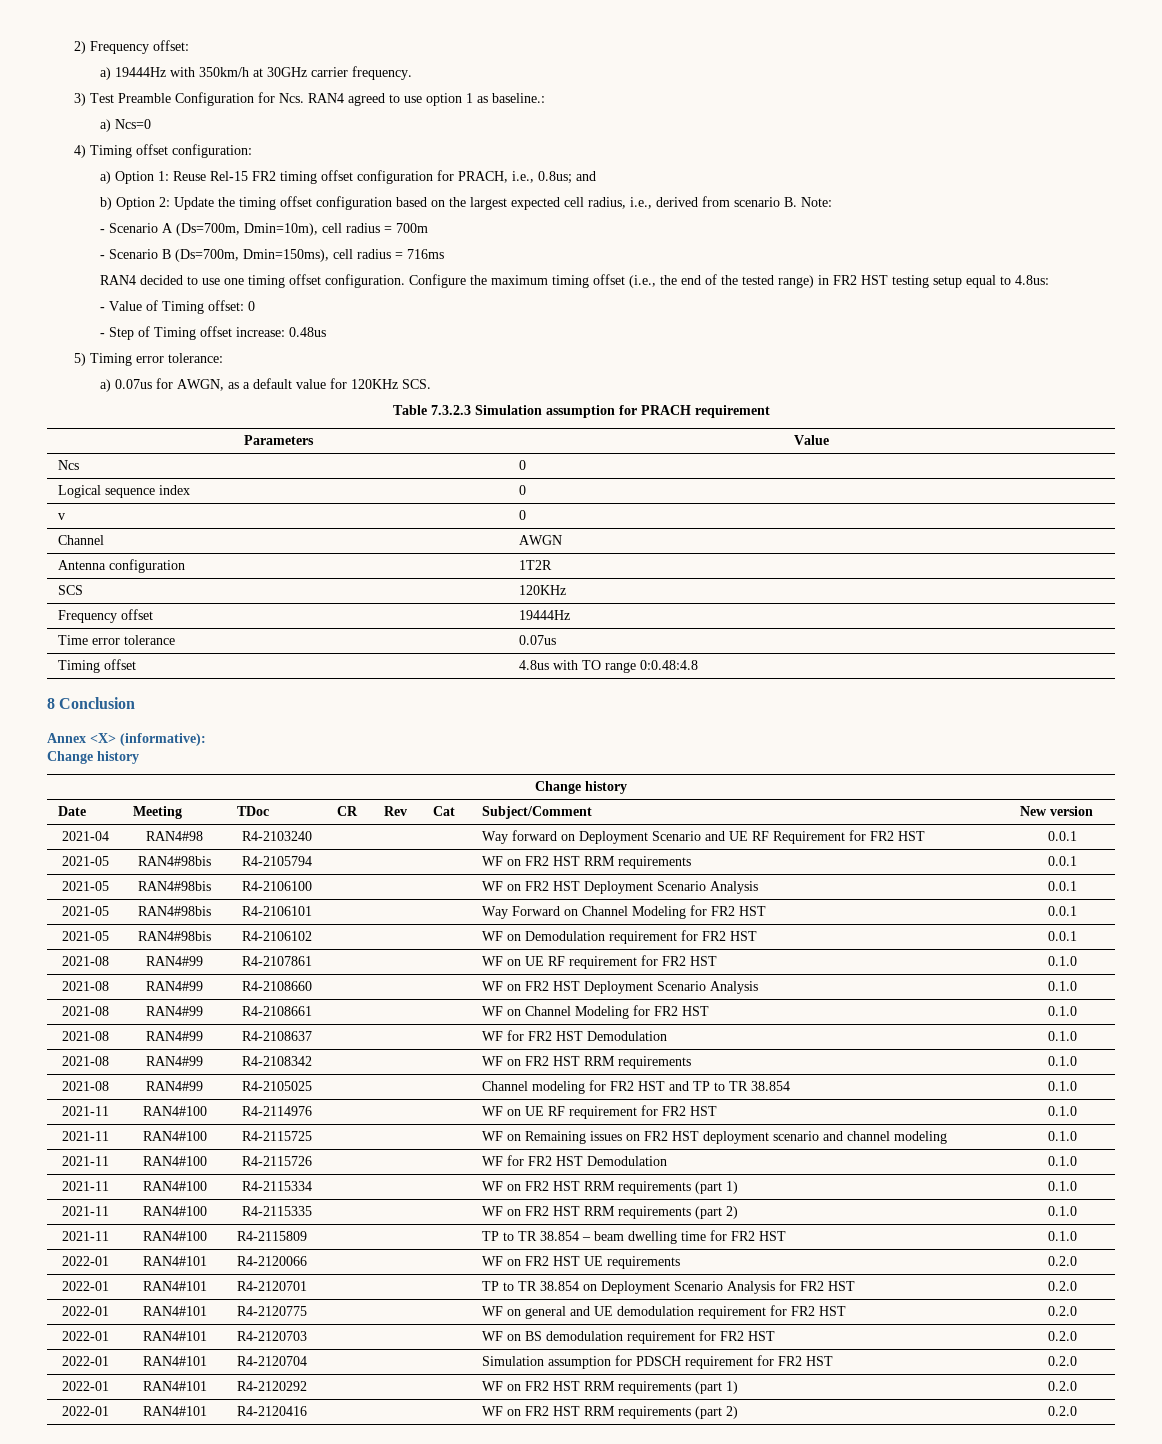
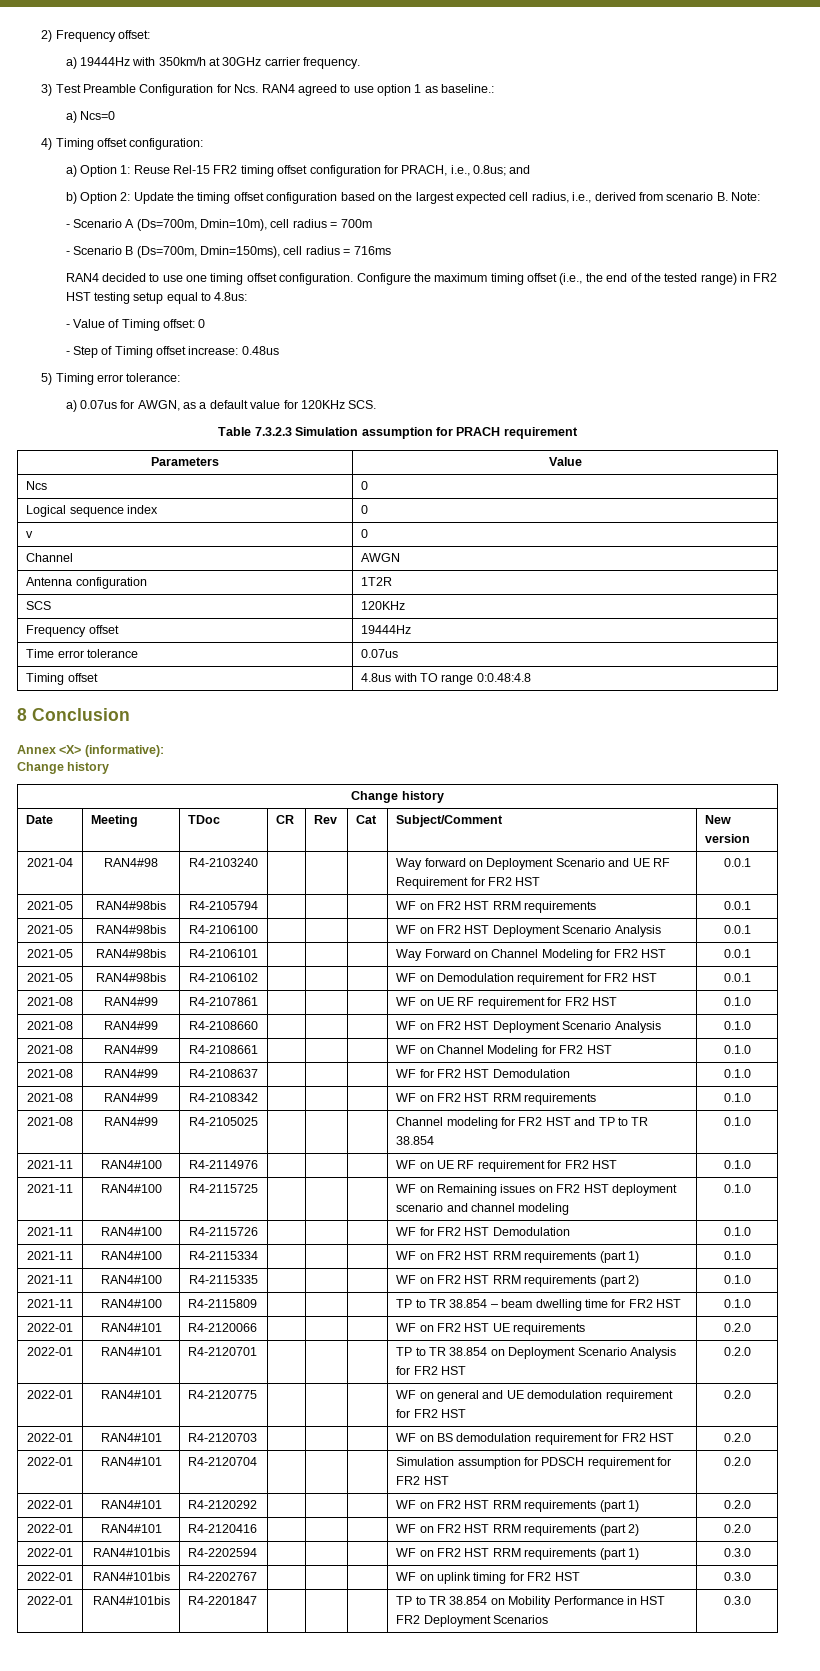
+ 2022-01 | RAN4#101bis | R4-2202594 | | | | WF on FR2 HST RRM requirements (part 1) | 0.3.0
+ 2022-01 | RAN4#101bis | R4-2202767 | | | | WF on uplink timing for FR2 HST | 0.3.0
+ 2022-01 | RAN4#101bis | R4-2201847 | | | | TP to TR 38.854 on Mobility Performance in HST FR2 Deployment Scenarios | 0.3.0

